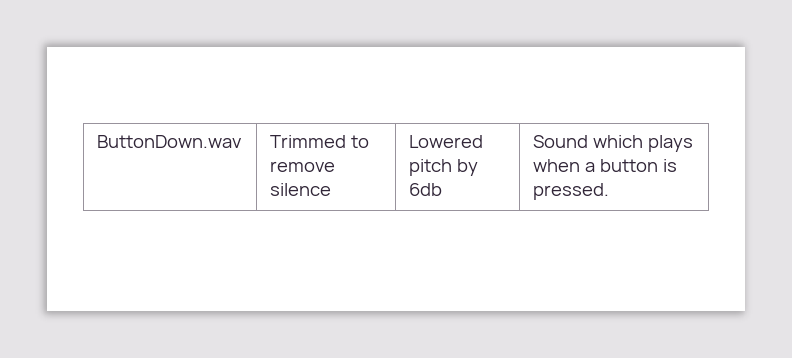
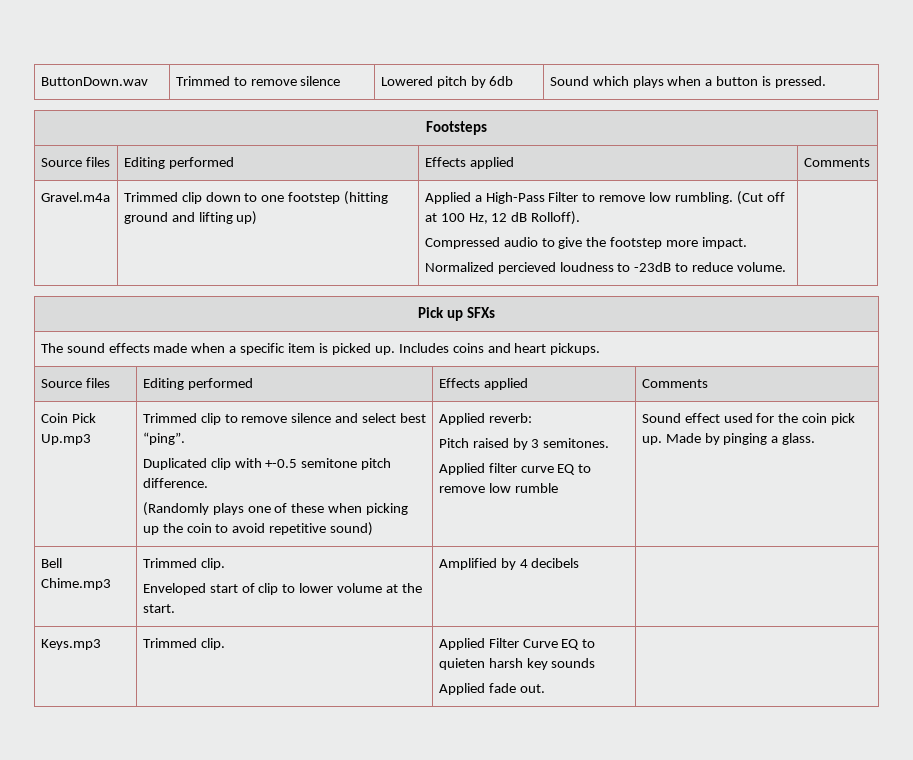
+ Footsteps
+ Source files | Editing performed | Effects applied | Comments
+ Gravel.m4a | Trimmed clip down to one footstep (hitting ground and lifting up) | Applied a High-Pass Filter to remove low rumbling. (Cut off at 100 Hz, 12 dB Rolloff).
+ Compressed audio to give the footstep more impact.
+ Normalized percieved loudness to -23dB to reduce volume. |
+ Pick up SFXs
+ The sound effects made when a specific item is picked up. Includes coins and heart pickups.
+ Source files | Editing performed | Effects applied | Comments
+ Coin Pick Up.mp3 | Trimmed clip to remove silence and select best “ping”.
+ Duplicated clip with +-0.5 semitone pitch difference.
+ (Randomly plays one of these when picking up the coin to avoid repetitive sound) | Applied reverb:
+ Pitch raised by 3 semitones.
+ Applied filter curve EQ to remove low rumble | Sound effect used for the coin pick up. Made by pinging a glass.
+ Bell Chime.mp3 | Trimmed clip.
+ Enveloped start of clip to lower volume at the start. | Amplified by 4 decibels |
+ Keys.mp3 | Trimmed clip. | Applied Filter Curve EQ to quieten harsh key sounds
+ Applied fade out. |

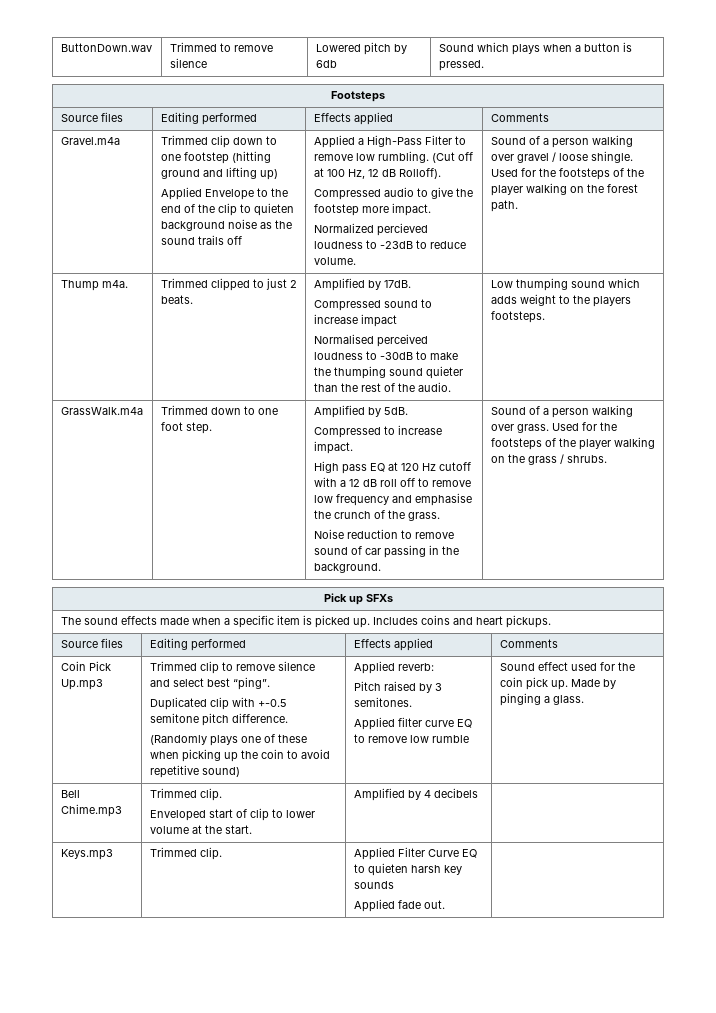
+ Applied Envelope to the end of the clip to quieten background noise as the sound trails off
+ Sound of a person walking over gravel / loose shingle. Used for the footsteps of the player walking on the forest path.
+ Thump m4a. | Trimmed clipped to just 2 beats. | Amplified by 17dB.
+ Compressed sound to increase impact
+ Normalised perceived loudness to -30dB to make the thumping sound quieter than the rest of the audio. | Low thumping sound which adds weight to the players footsteps.
+ GrassWalk.m4a | Trimmed down to one foot step. | Amplified by 5dB.
+ Compressed to increase impact.
+ High pass EQ at 120 Hz cutoff with a 12 dB roll off to remove low frequency and emphasise the crunch of the grass.
+ Noise reduction to remove sound of car passing in the background. | Sound of a person walking over grass. Used for the footsteps of the player walking on the grass / shrubs.

